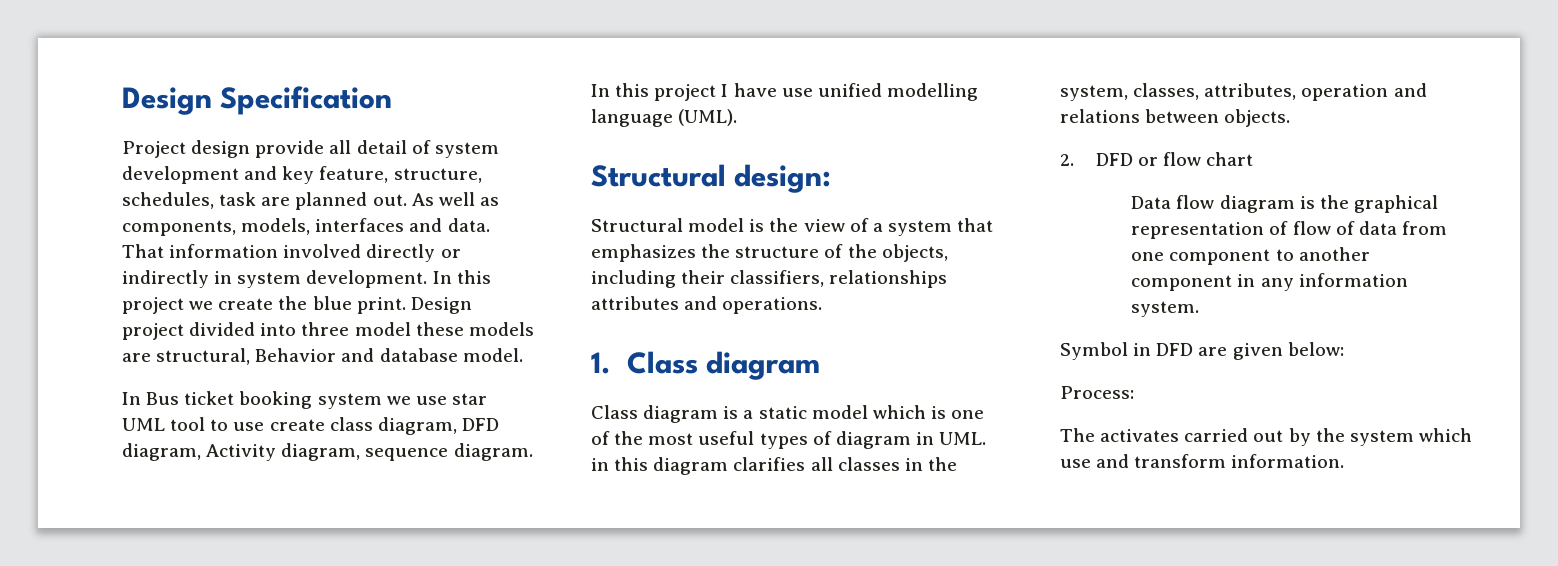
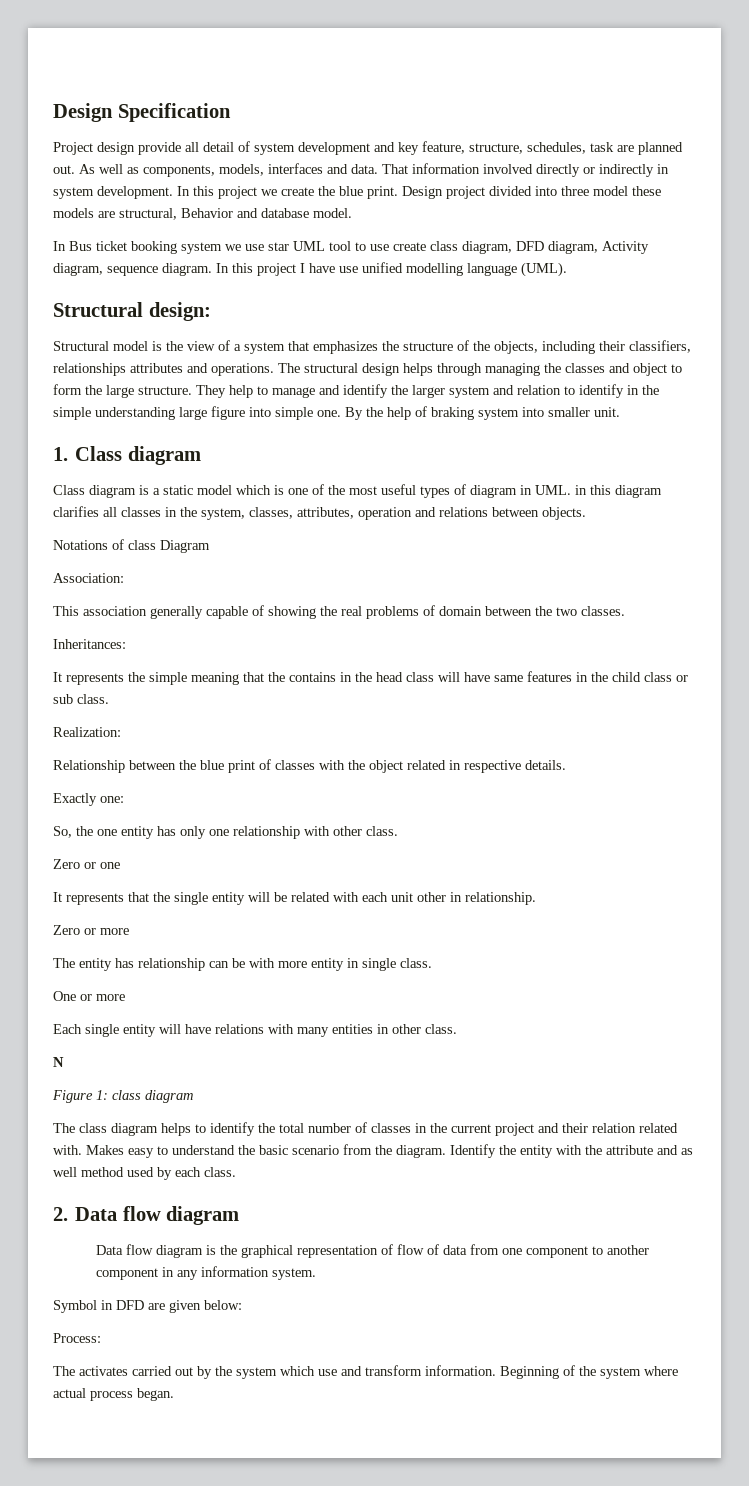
+ The structural design helps through managing the classes and object to form the large structure. They help to manage and identify the larger system and relation to identify in the simple understanding large figure into simple one. By the help of braking system into smaller unit.
- 2. DFD or flow chart
+ Notations of class Diagram
+ Association:
+ This association generally capable of showing the real problems of domain between the two classes.
+ Inheritances:
+ It represents the simple meaning that the contains in the head class will have same features in the child class or sub class.
+ Realization:
+ Relationship between the blue print of classes with the object related in respective details.
+ Exactly one:
+ So, the one entity has only one relationship with other class.
+ Zero or one
+ It represents that the single entity will be related with each unit other in relationship.
+ Zero or more
+ The entity has relationship can be with more entity in single class.
+ One or more
+ Each single entity will have relations with many entities in other class.
+ N
+ Figure 1: class diagram
+ The class diagram helps to identify the total number of classes in the current project and their relation related with. Makes easy to understand the basic scenario from the diagram. Identify the entity with the attribute and as well method used by each class.
+ 2. Data flow diagram
+ Beginning of the system where actual process began.

